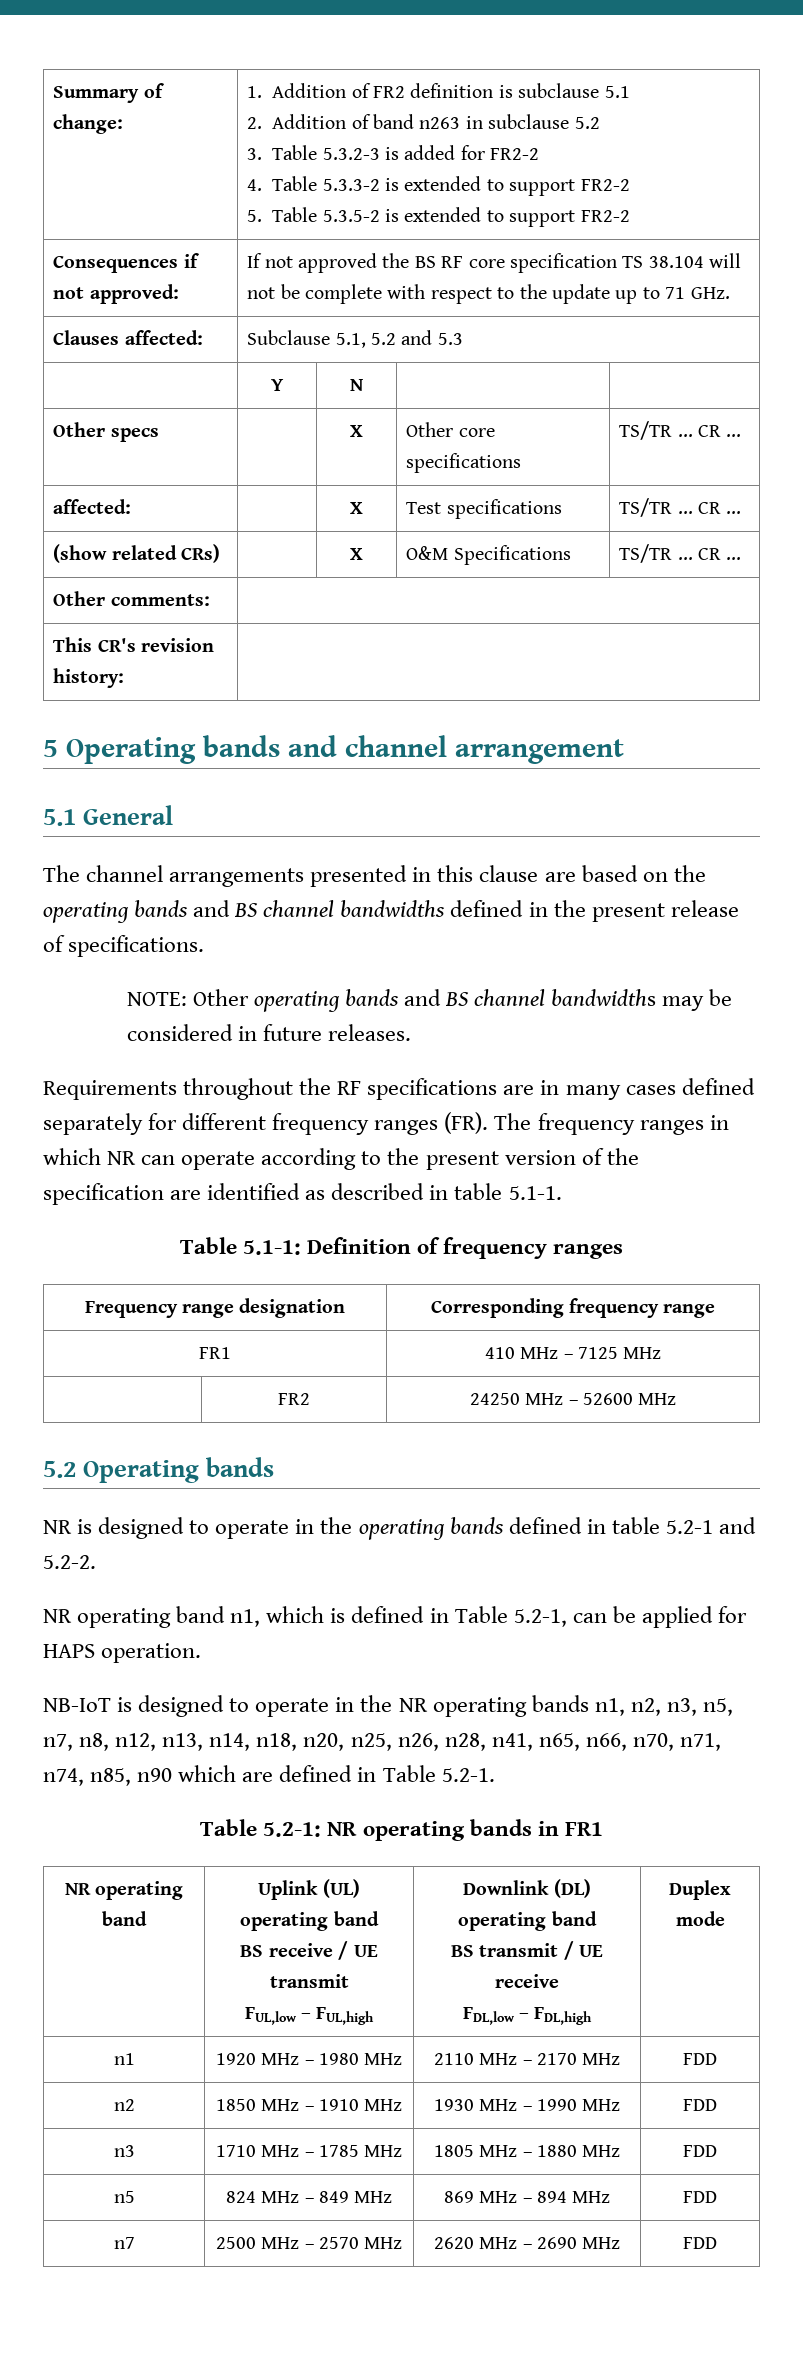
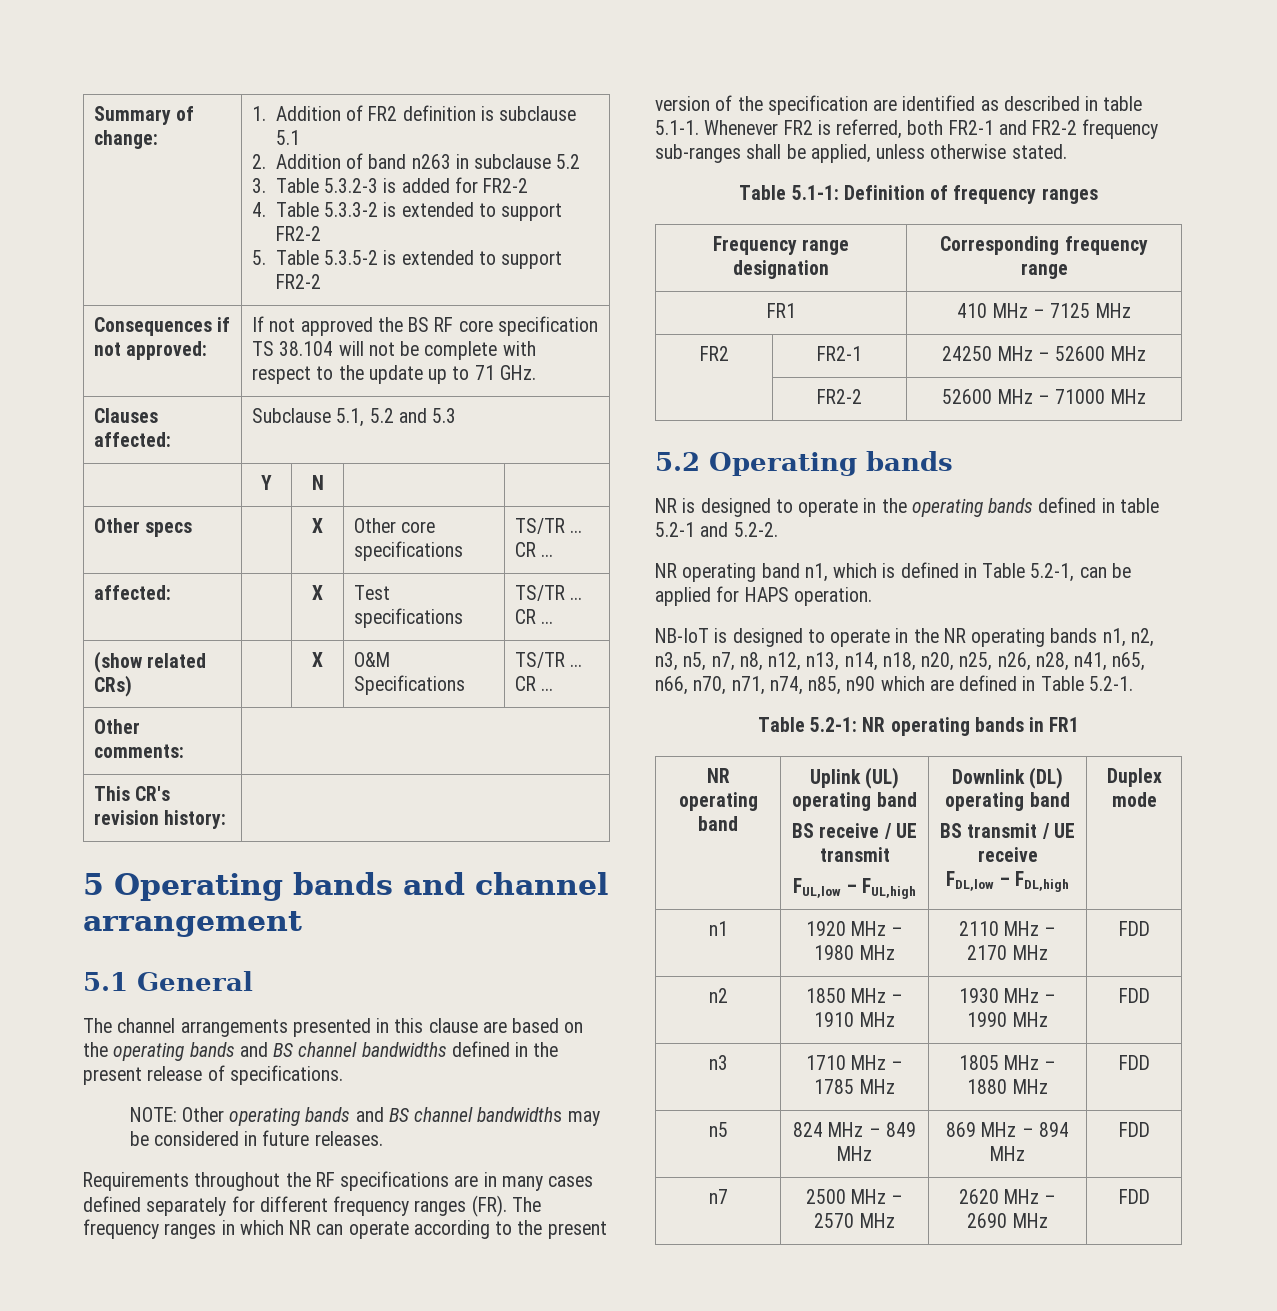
- Requirements throughout the RF specifications are in many cases defined separately for different frequency ranges (FR). The frequency ranges in which NR can operate according to the present version of the specification are identified as described in table 5.1-1.
+ Requirements throughout the RF specifications are in many cases defined separately for different frequency ranges (FR). The frequency ranges in which NR can operate according to the present version of the specification are identified as described in table 5.1-1. Whenever FR2 is referred, both FR2-1 and FR2-2 frequency sub-ranges shall be applied, unless otherwise stated.
- | FR2 | 24250 MHz – 52600 MHz
+ FR2 | FR2-1 | 24250 MHz – 52600 MHz
+ | FR2-2 | 52600 MHz – 71000 MHz

